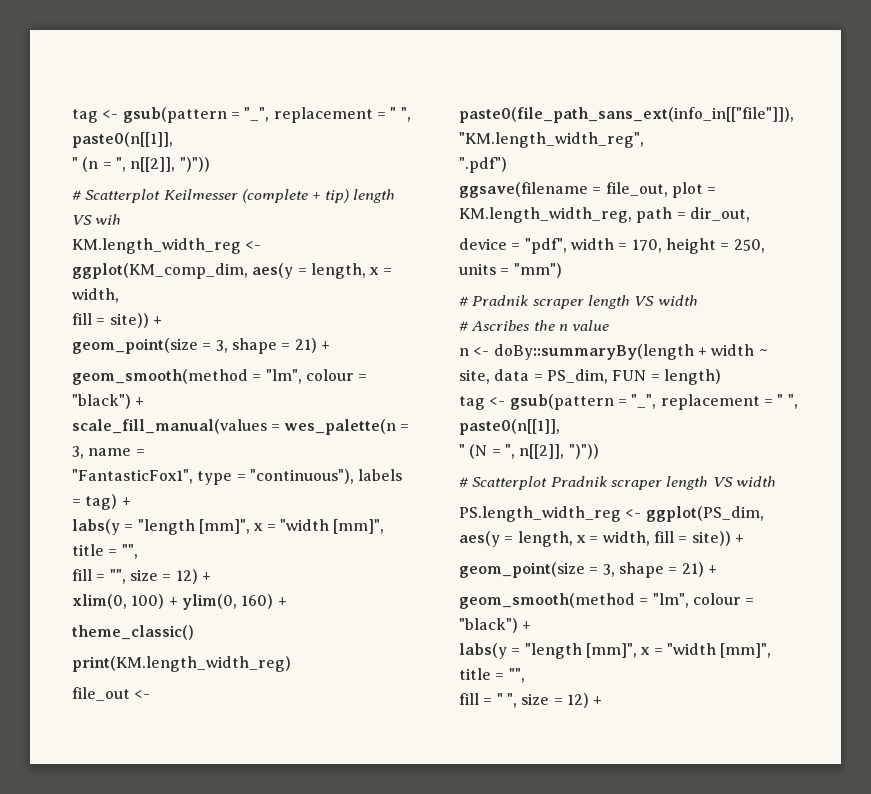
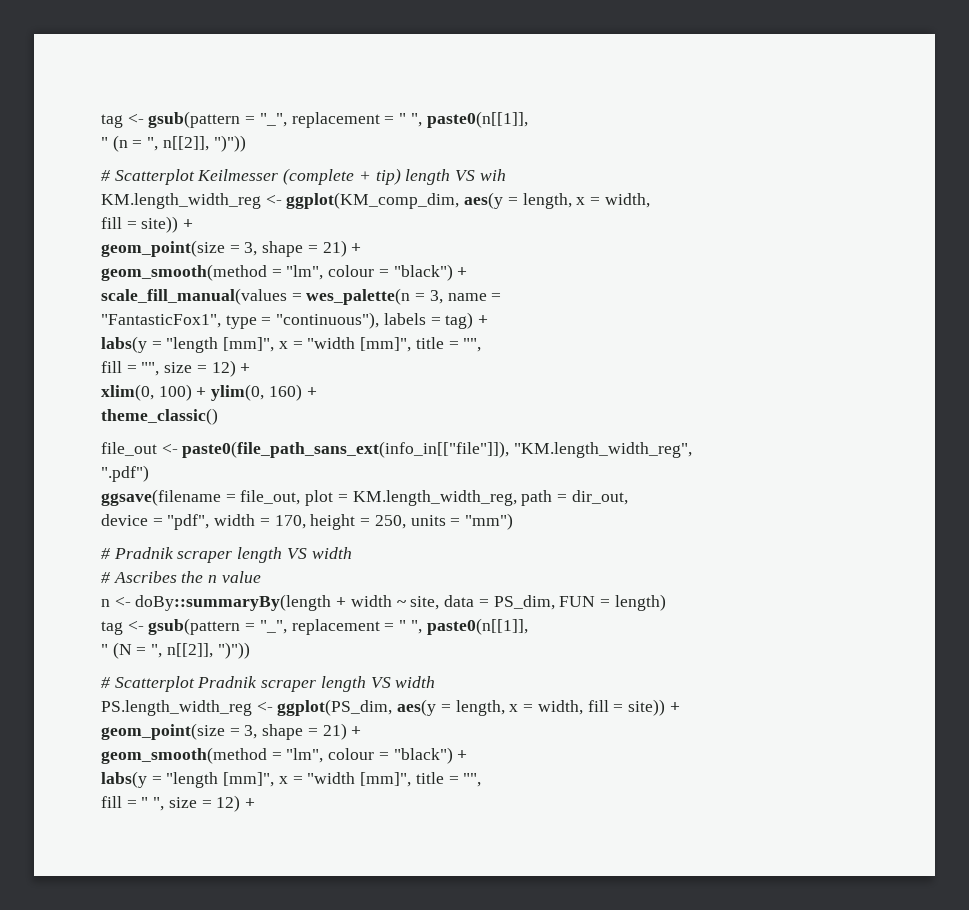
- print(KM.length_width_reg)

